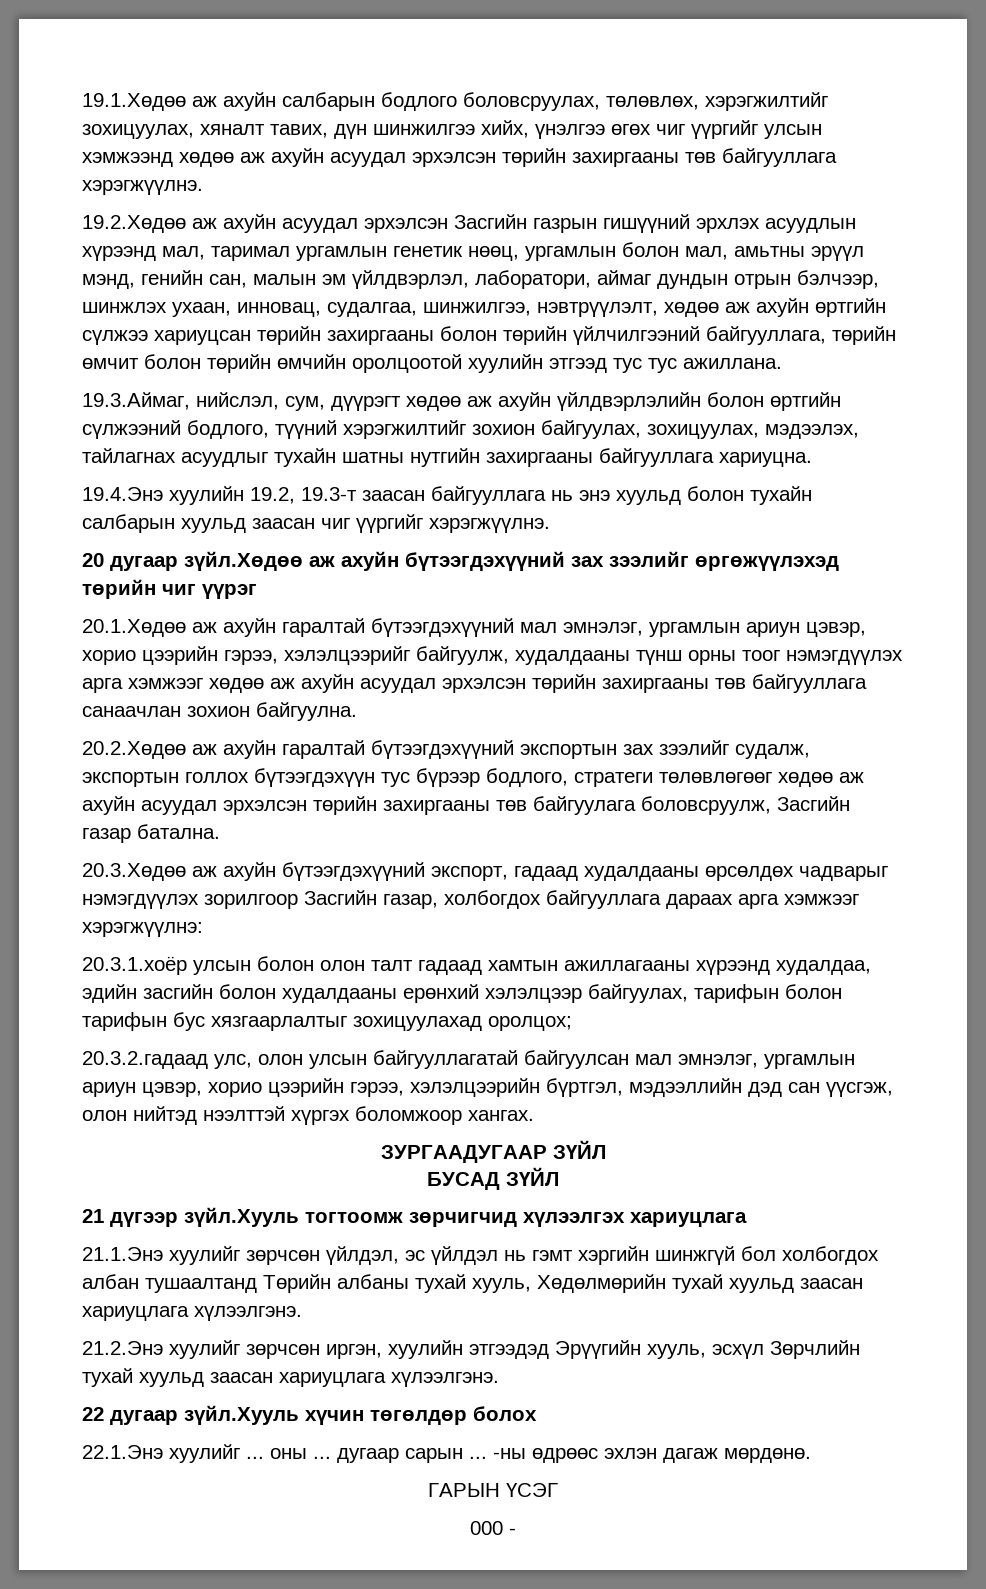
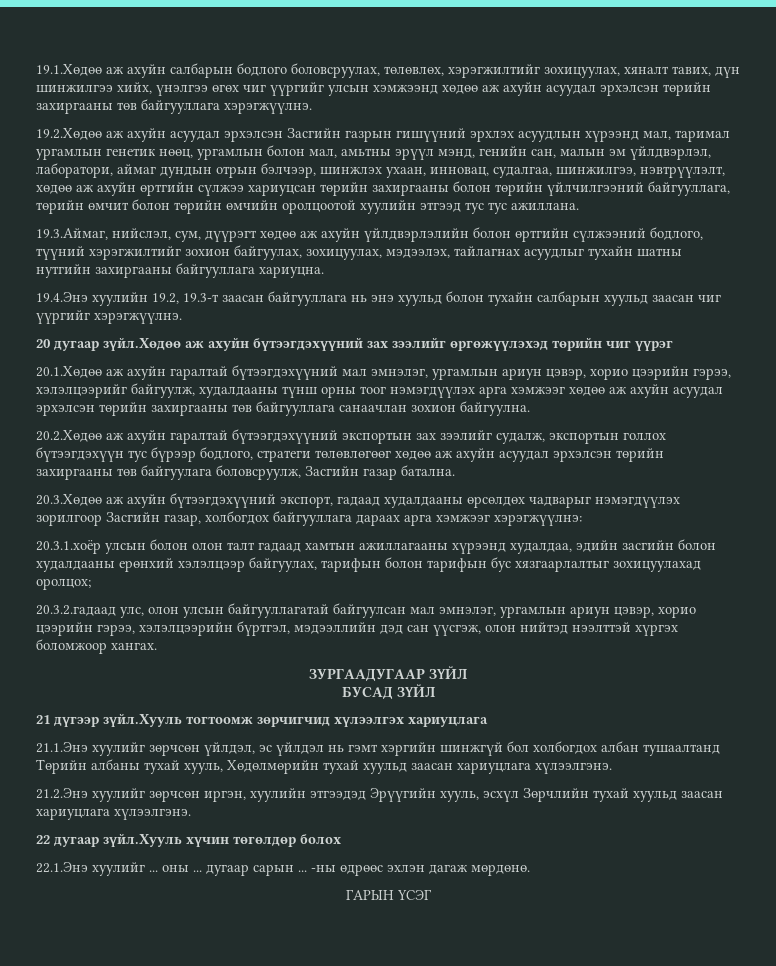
- 000 -

